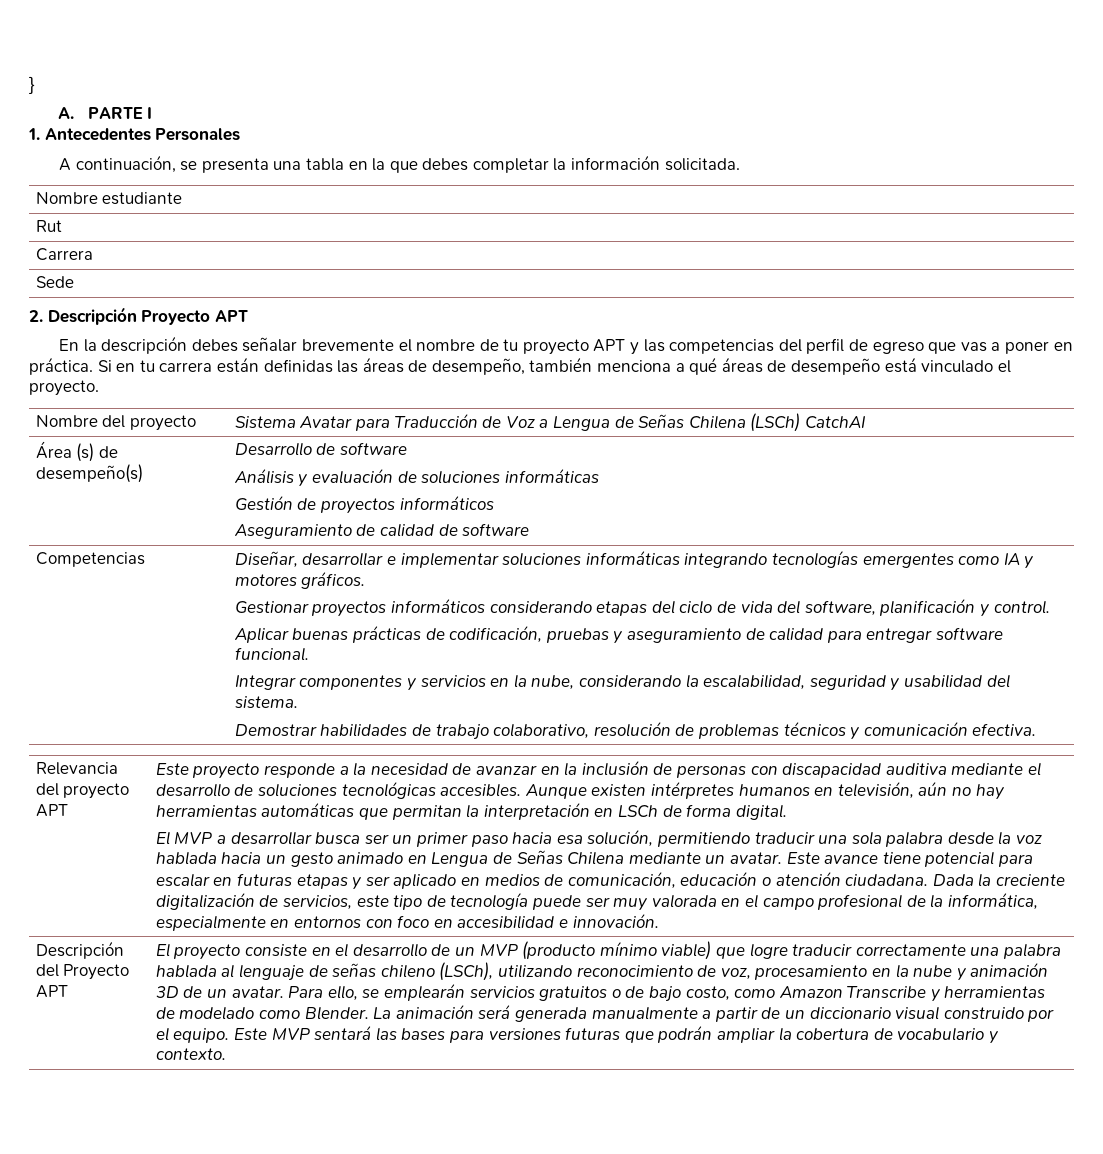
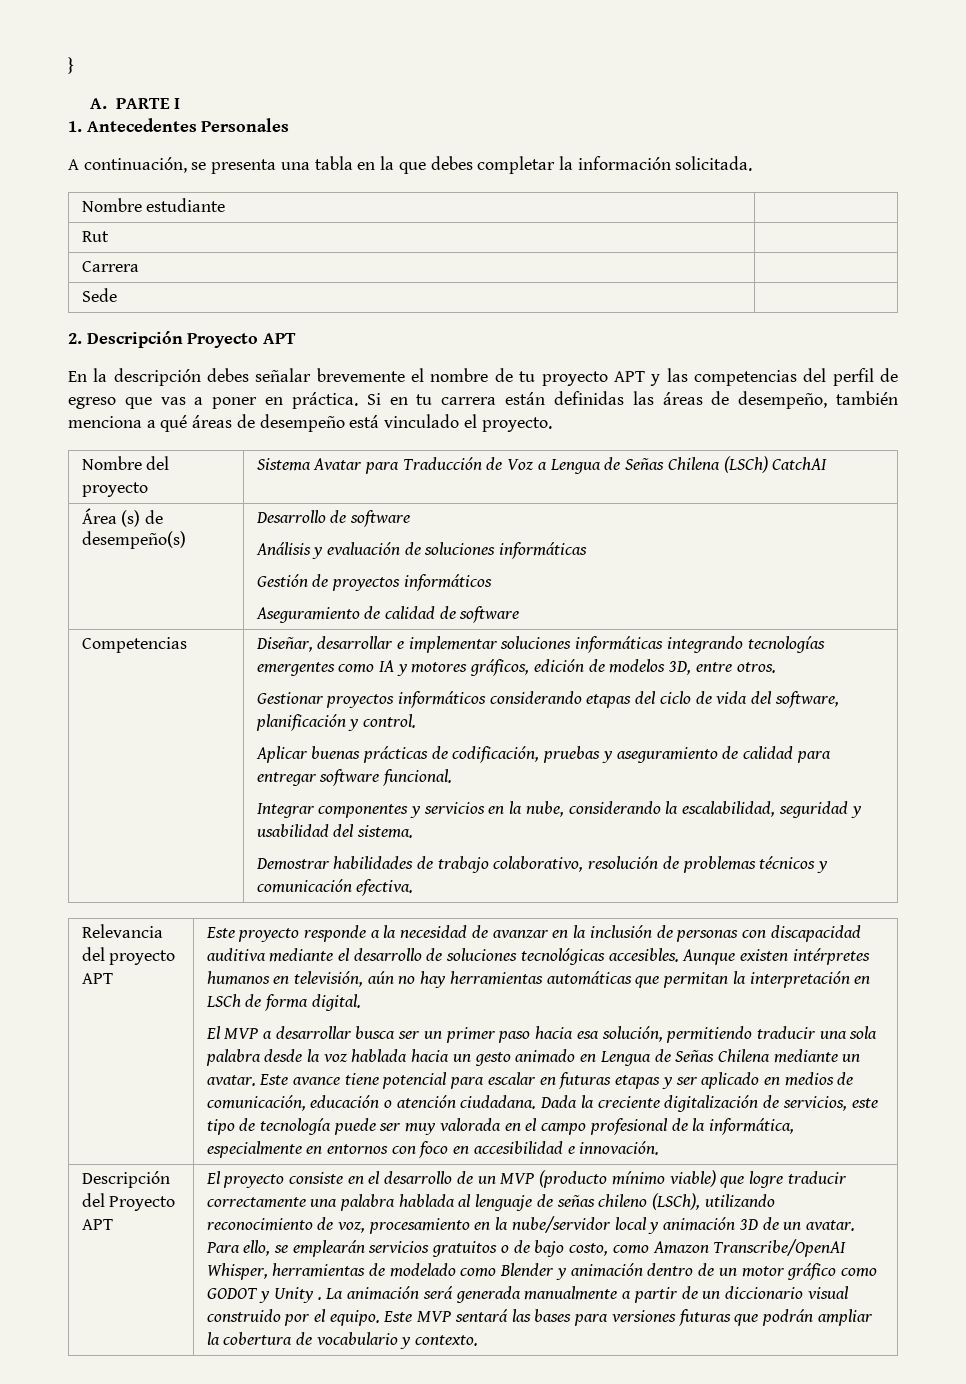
- Diseñar, desarrollar e implementar soluciones informáticas integrando tecnologías emergentes como IA y motores gráficos.
+ Diseñar, desarrollar e implementar soluciones informáticas integrando tecnologías emergentes como IA y motores gráficos, edición de modelos 3D, entre otros.
- El proyecto consiste en el desarrollo de un MVP (producto mínimo viable) que logre traducir correctamente una palabra hablada al lenguaje de señas chileno (LSCh), utilizando reconocimiento de voz, procesamiento en la nube y animación 3D de un avatar.
+ El proyecto consiste en el desarrollo de un MVP (producto mínimo viable) que logre traducir correctamente una palabra hablada al lenguaje de señas chileno (LSCh), utilizando reconocimiento de voz, procesamiento en la nube/servidor local y animación 3D de un avatar.
- Para ello, se emplearán servicios gratuitos o de bajo costo, como Amazon Transcribe y herramientas de modelado como Blender.
+ Para ello, se emplearán servicios gratuitos o de bajo costo, como Amazon Transcribe/OpenAI Whisper, herramientas de modelado como Blender y animación dentro de un motor gráfico como GODOT y Unity .

